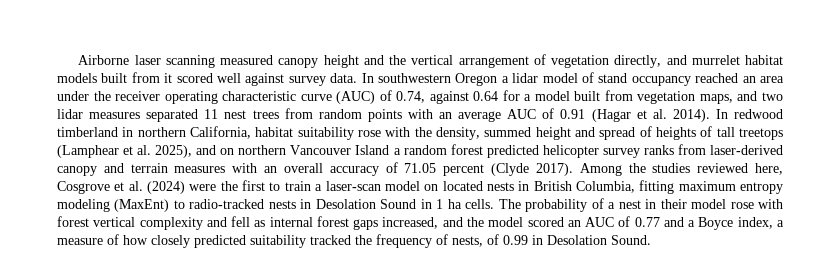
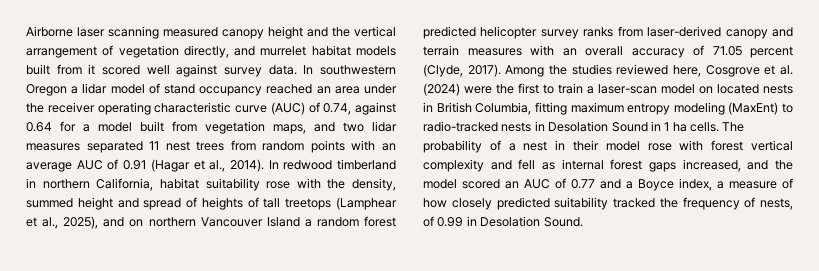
- In southwestern Oregon a lidar model of stand occupancy reached an area under the receiver operating characteristic curve (AUC) of 0.74, against 0.64 for a model built from vegetation maps, and two lidar measures separated 11 nest trees from random points with an average AUC of 0.91 (Hagar et al. 2014).
+ In southwestern Oregon a lidar model of stand occupancy reached an area under the receiver operating characteristic curve (AUC) of 0.74, against 0.64 for a model built from vegetation maps, and two lidar measures separated 11 nest trees from random points with an average AUC of 0.91 (Hagar et al., 2014).
- In redwood timberland in northern California, habitat suitability rose with the density, summed height and spread of heights of tall treetops (Lamphear et al. 2025), and on northern Vancouver Island a random forest predicted helicopter survey ranks from laser-derived canopy and terrain measures with an overall accuracy of 71.05 percent (Clyde 2017).
+ In redwood timberland in northern California, habitat suitability rose with the density, summed height and spread of heights of tall treetops (Lamphear et al., 2025), and on northern Vancouver Island a random forest predicted helicopter survey ranks from laser-derived canopy and terrain measures with an overall accuracy of 71.05 percent (Clyde, 2017).

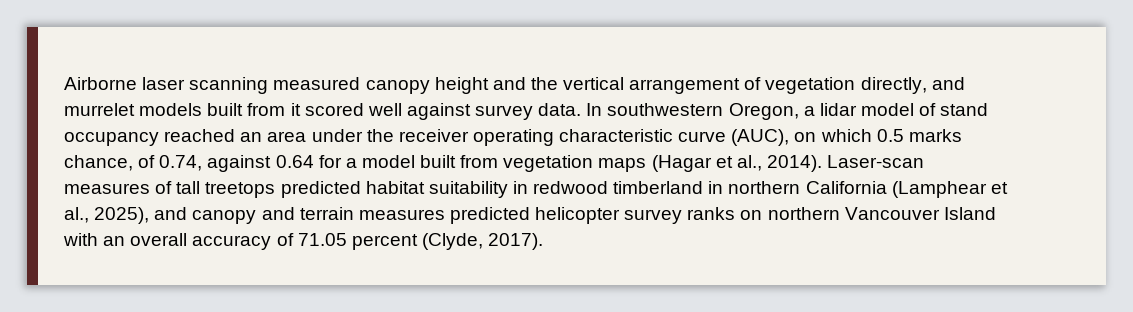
- Airborne laser scanning measured canopy height and the vertical arrangement of vegetation directly, and murrelet habitat models built from it scored well against survey data.
+ Airborne laser scanning measured canopy height and the vertical arrangement of vegetation directly, and murrelet models built from it scored well against survey data.
- In southwestern Oregon a lidar model of stand occupancy reached an area under the receiver operating characteristic curve (AUC) of 0.74, against 0.64 for a model built from vegetation maps, and two lidar measures separated 11 nest trees from random points with an average AUC of 0.91 (Hagar et al., 2014). In redwood timberland in northern California, habitat suitability rose with the density, summed height and spread of heights of tall treetops (Lamphear et al., 2025), and on northern Vancouver Island a random forest predicted helicopter survey ranks from laser-derived canopy and terrain measures with an overall accuracy of 71.05 percent (Clyde, 2017). Among the studies reviewed here, Cosgrove et al. (2024) were the first to train a laser-scan model on located nests in British Columbia, fitting maximum entropy modeling (MaxEnt) to radio-tracked nests in Desolation Sound in 1 ha cells. The probability of a nest in their model rose with forest vertical complexity and fell as internal forest gaps increased, and the model scored an AUC of 0.77 and a Boyce index, a measure of how closely predicted suitability tracked the frequency of nests, of 0.99 in Desolation Sound.
+ In southwestern Oregon, a lidar model of stand occupancy reached an area under the receiver operating characteristic curve (AUC), on which 0.5 marks chance, of 0.74, against 0.64 for a model built from vegetation maps (Hagar et al., 2014). Laser-scan measures of tall treetops predicted habitat suitability in redwood timberland in northern California (Lamphear et al., 2025), and canopy and terrain measures predicted helicopter survey ranks on northern Vancouver Island with an overall accuracy of 71.05 percent (Clyde, 2017).

